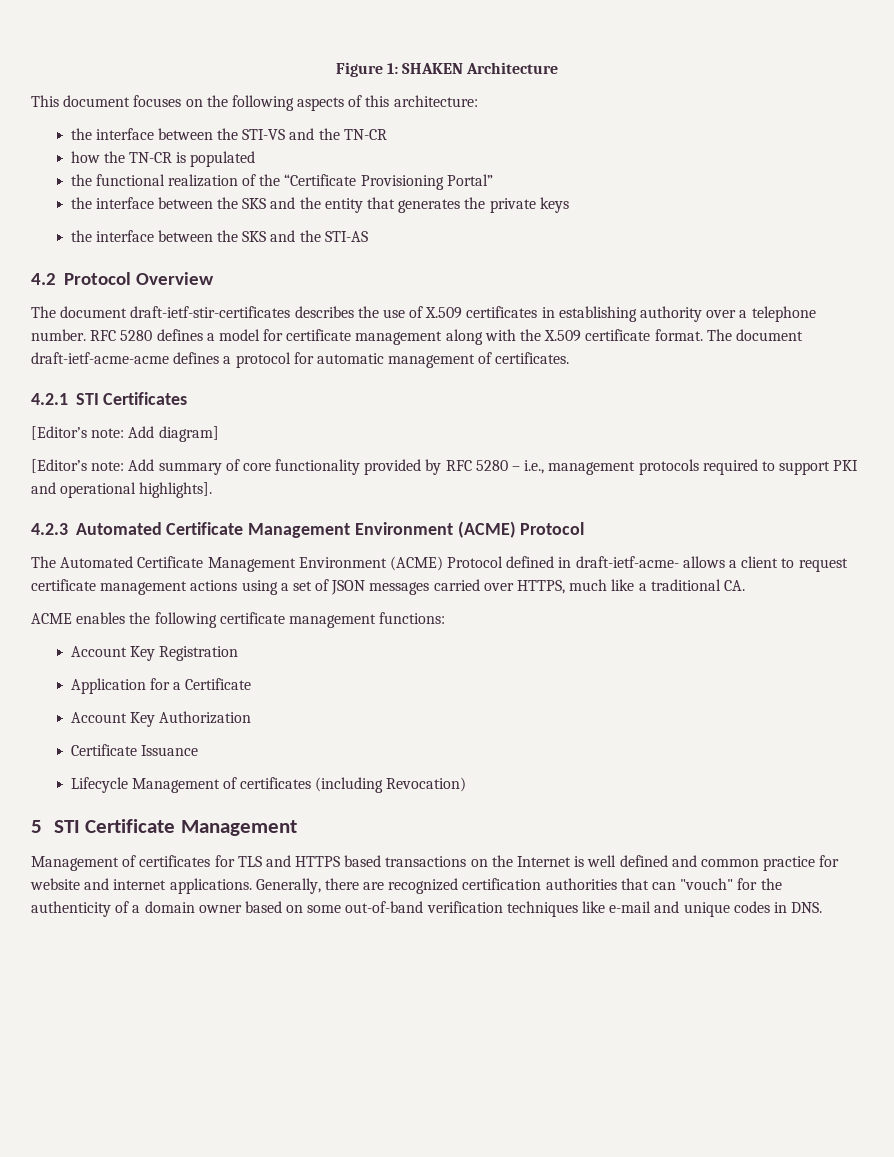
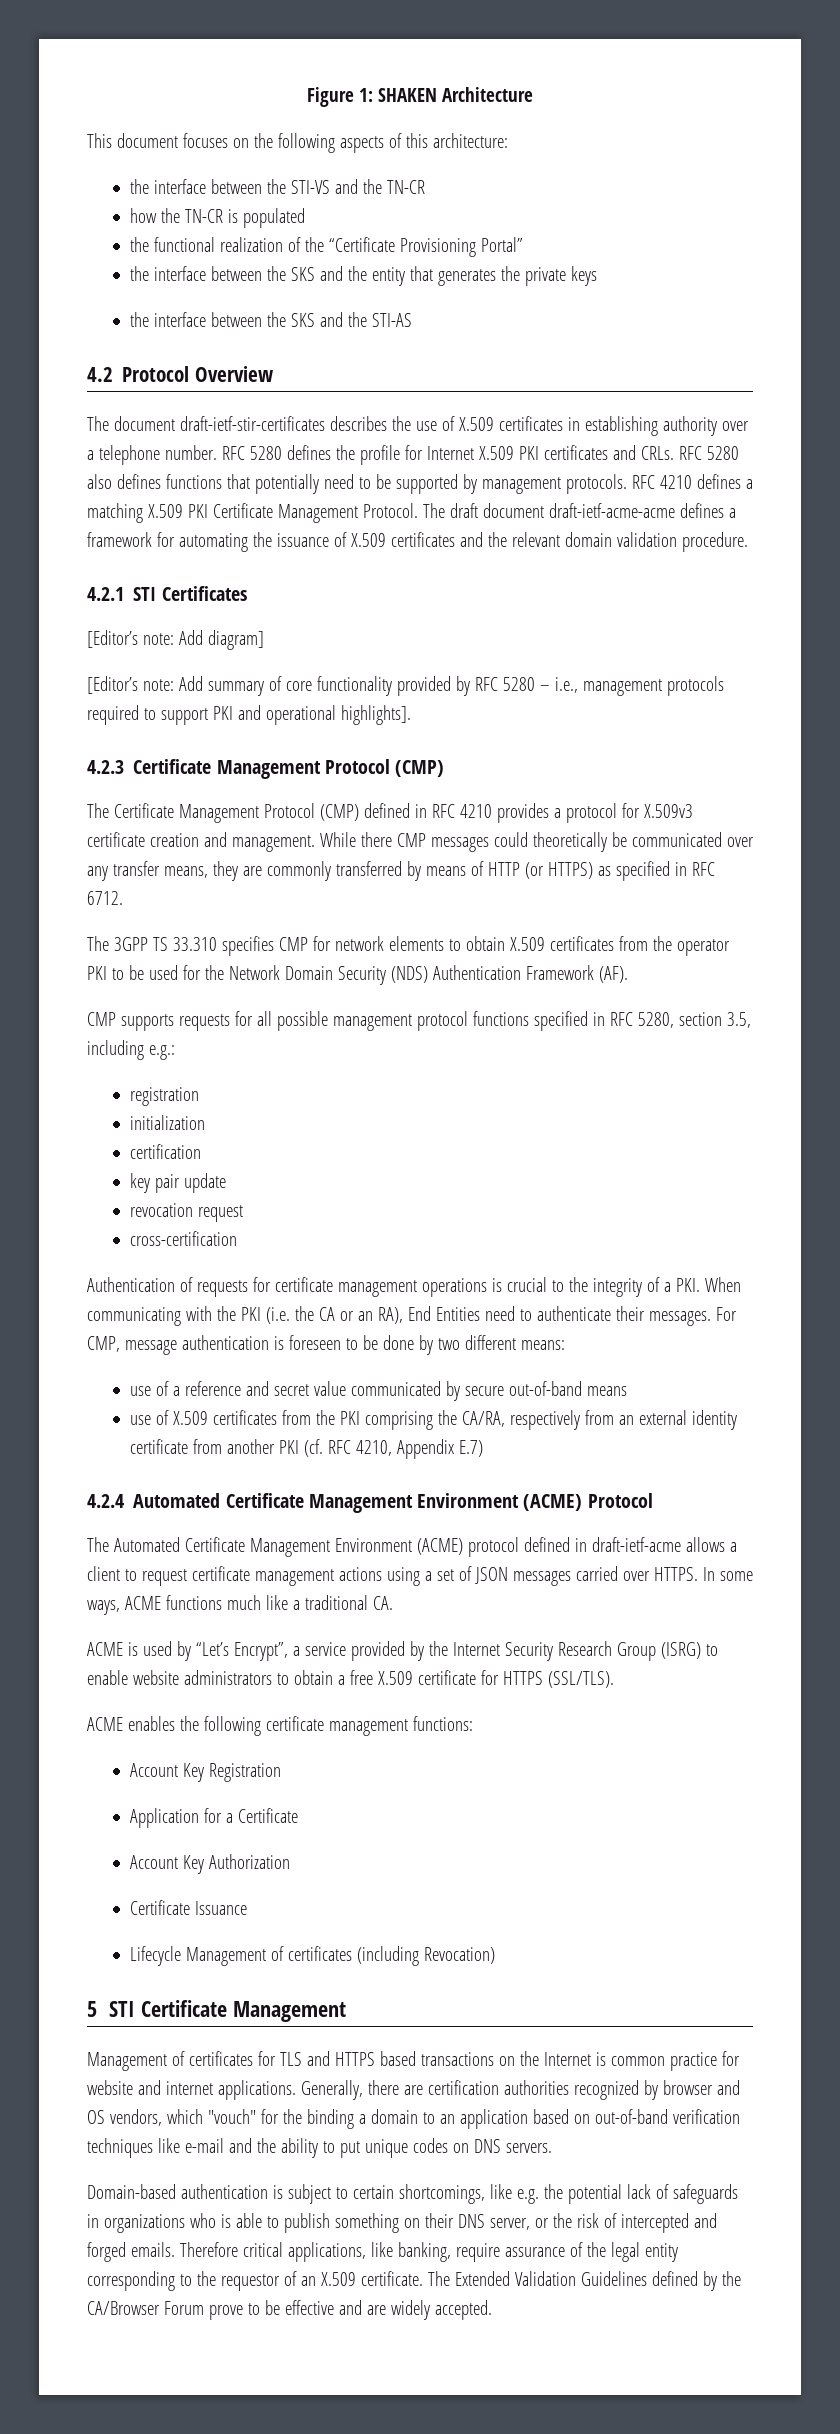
- RFC 5280 defines a model for certificate management along with the X.509 certificate format. The document draft-ietf-acme-acme defines a protocol for automatic management of certificates.
+ RFC 5280 defines the profile for Internet X.509 PKI certificates and CRLs. RFC 5280 also defines functions that potentially need to be supported by management protocols. RFC 4210 defines a matching X.509 PKI Certificate Management Protocol. The draft document draft-ietf-acme-acme defines a framework for automating the issuance of X.509 certificates and the relevant domain validation procedure.
- 4.2.3 Automated Certificate Management Environment (ACME) Protocol
+ 4.2.3 Certificate Management Protocol (CMP)
+ The Certificate Management Protocol (CMP) defined in RFC 4210 provides a protocol for X.509v3 certificate creation and management. While there CMP messages could theoretically be communicated over any transfer means, they are commonly transferred by means of HTTP (or HTTPS) as specified in RFC 6712.
+ The 3GPP TS 33.310 specifies CMP for network elements to obtain X.509 certificates from the operator PKI to be used for the Network Domain Security (NDS) Authentication Framework (AF).
+ CMP supports requests for all possible management protocol functions specified in RFC 5280, section 3.5, including e.g.:
+ registration
+ initialization
+ certification
+ key pair update
+ revocation request
+ cross-certification
+ Authentication of requests for certificate management operations is crucial to the integrity of a PKI. When communicating with the PKI (i.e. the CA or an RA), End Entities need to authenticate their messages. For CMP, message authentication is foreseen to be done by two different means:
+ use of a reference and secret value communicated by secure out-of-band means
+ use of X.509 certificates from the PKI comprising the CA/RA, respectively from an external identity certificate from another PKI (cf. RFC 4210, Appendix E.7)
+ 4.2.4 Automated Certificate Management Environment (ACME) Protocol
- The Automated Certificate Management Environment (ACME) Protocol defined in draft-ietf-acme- allows a client to request certificate management actions using a set of JSON messages carried over HTTPS, much like a traditional CA.
+ The Automated Certificate Management Environment (ACME) protocol defined in draft-ietf-acme allows a client to request certificate management actions using a set of JSON messages carried over HTTPS. In some ways, ACME functions much like a traditional CA.
+ ACME is used by “Let’s Encrypt”, a service provided by the Internet Security Research Group (ISRG) to enable website administrators to obtain a free X.509 certificate for HTTPS (SSL/TLS).
- Management of certificates for TLS and HTTPS based transactions on the Internet is well defined and common practice for website and internet applications.
+ Management of certificates for TLS and HTTPS based transactions on the Internet is common practice for website and internet applications.
- Generally, there are recognized certification authorities that can "vouch" for the authenticity of a domain owner based on some out-of-band verification techniques like e-mail and unique codes in DNS.
+ Generally, there are certification authorities recognized by browser and OS vendors, which "vouch" for the binding a domain to an application based on out-of-band verification techniques like e-mail and the ability to put unique codes on DNS servers.
+ Domain-based authentication is subject to certain shortcomings, like e.g. the potential lack of safeguards in organizations who is able to publish something on their DNS server, or the risk of intercepted and forged emails. Therefore critical applications, like banking, require assurance of the legal entity corresponding to the requestor of an X.509 certificate. The Extended Validation Guidelines defined by the CA/Browser Forum prove to be effective and are widely accepted.

